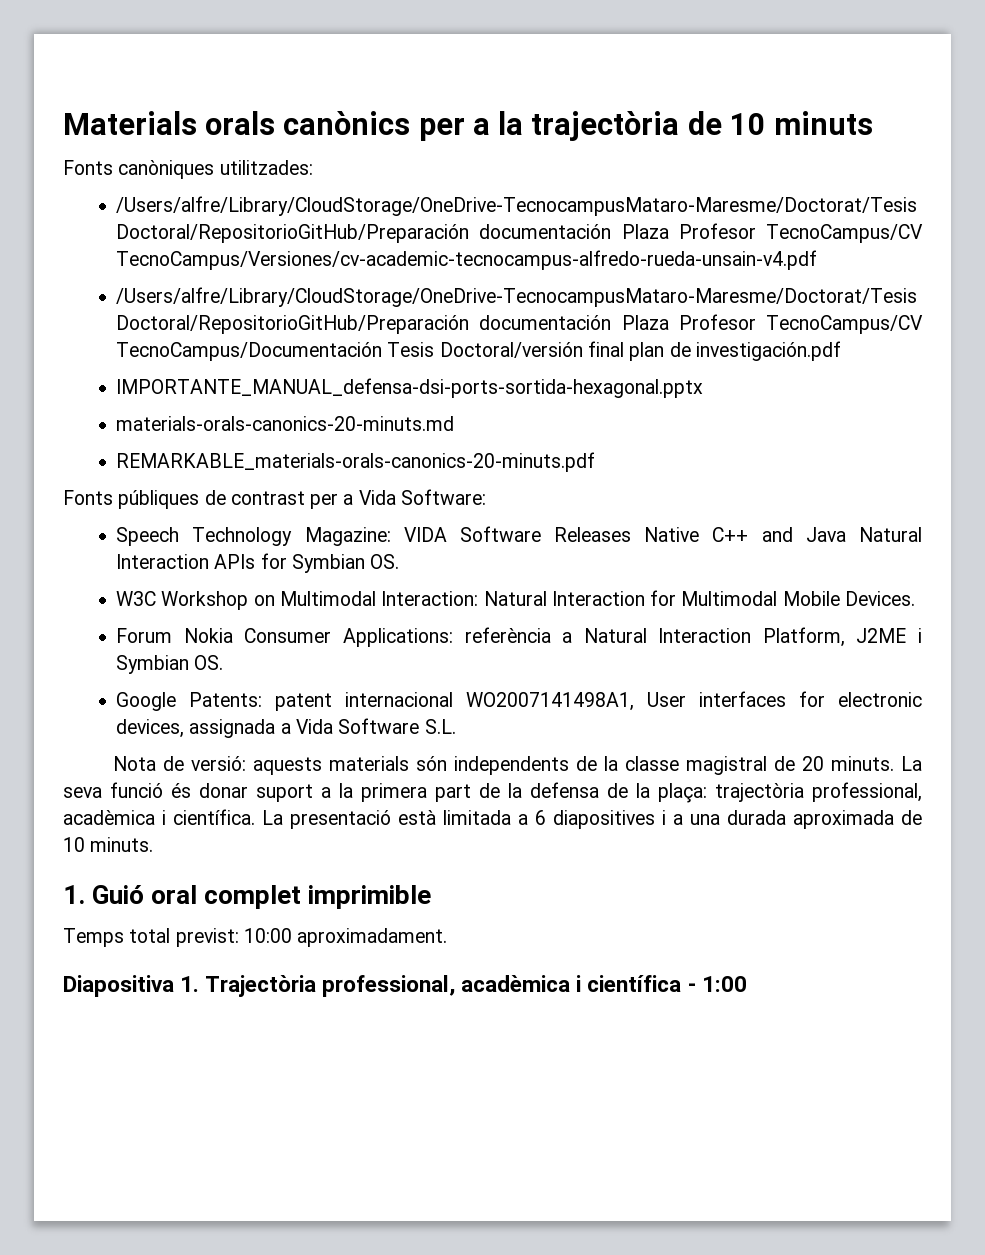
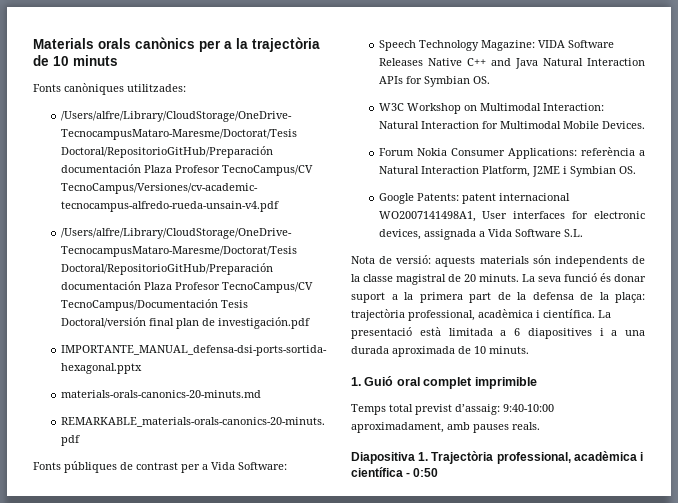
- Temps total previst: 10:00 aproximadament.
+ Temps total previst d’assaig: 9:40-10:00 aproximadament, amb pauses reals.
- Diapositiva 1. Trajectòria professional, acadèmica i científica - 1:00
+ Diapositiva 1. Trajectòria professional, acadèmica i científica - 0:50

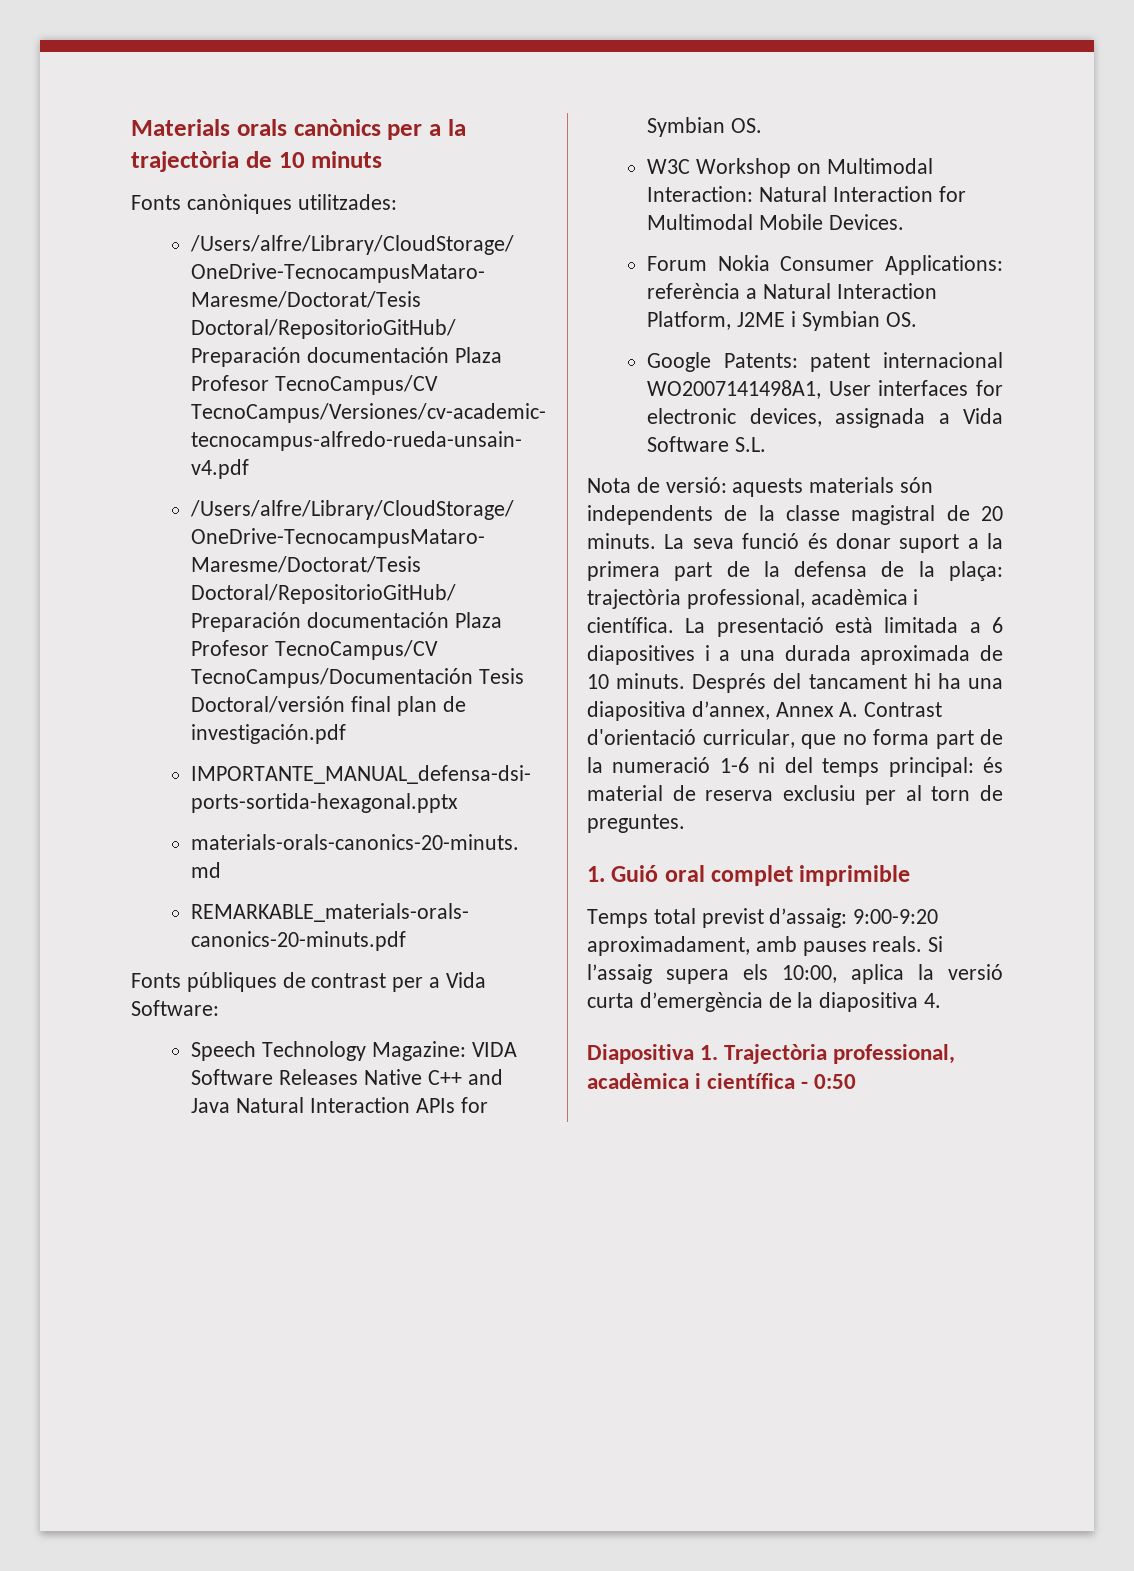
+ Després del tancament hi ha una diapositiva d’annex, Annex A. Contrast d'orientació curricular, que no forma part de la numeració 1-6 ni del temps principal: és material de reserva exclusiu per al torn de preguntes.
- Temps total previst d’assaig: 9:40-10:00 aproximadament, amb pauses reals.
+ Temps total previst d’assaig: 9:00-9:20 aproximadament, amb pauses reals. Si l’assaig supera els 10:00, aplica la versió curta d’emergència de la diapositiva 4.

